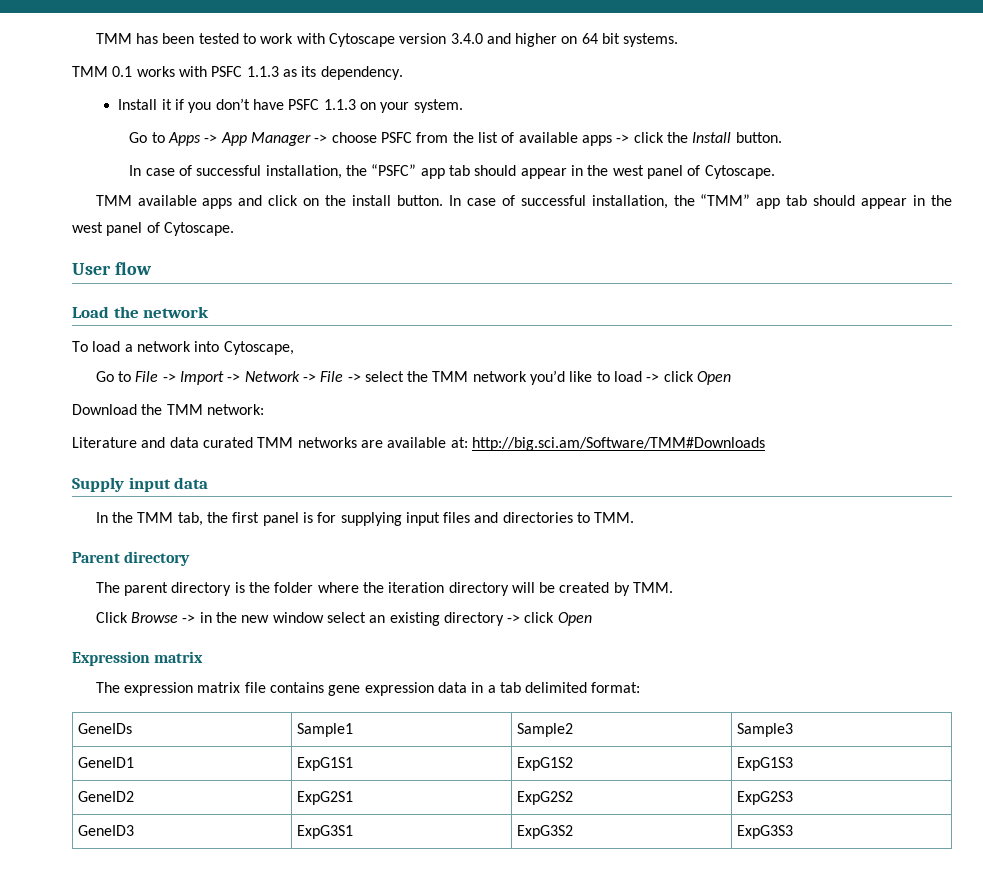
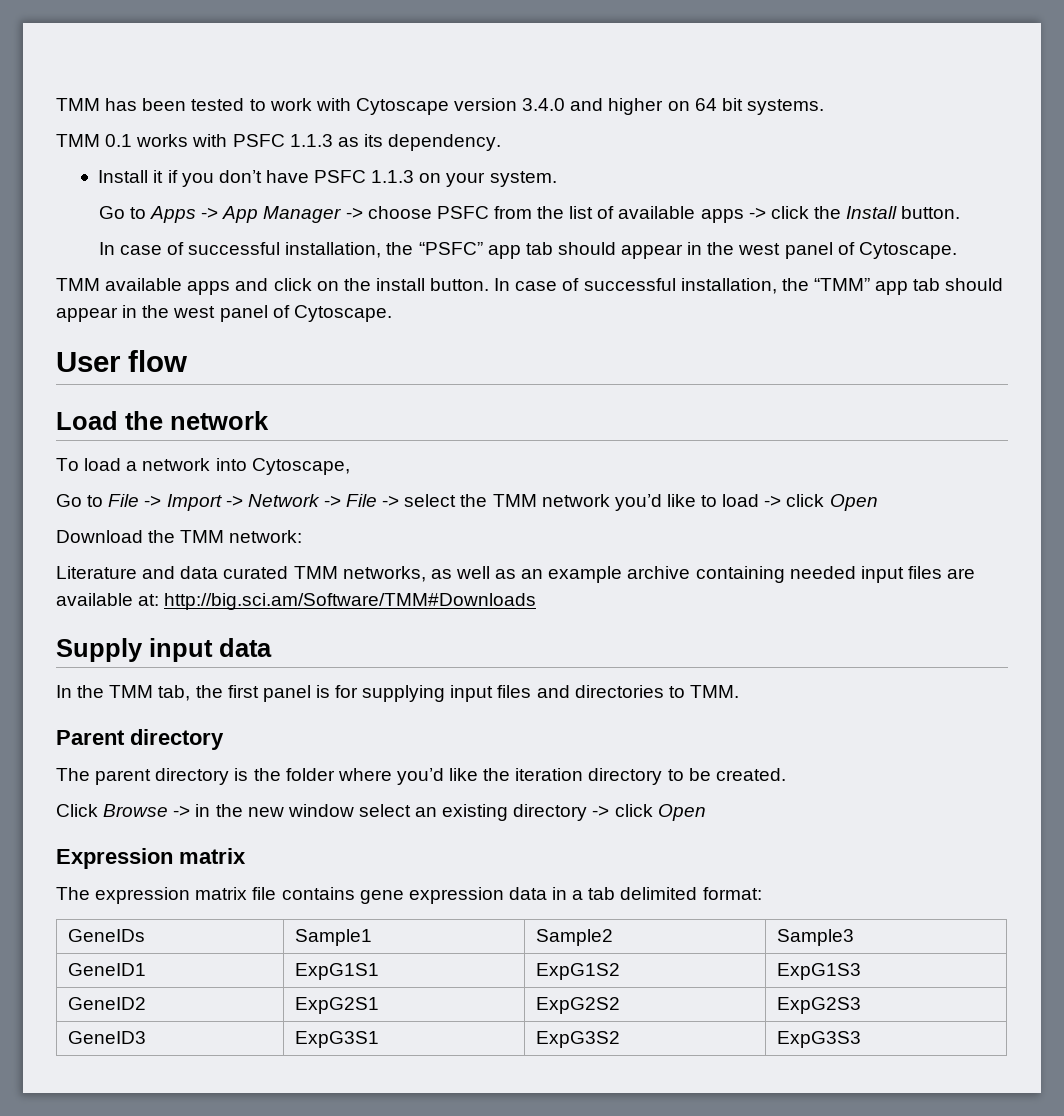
- Literature and data curated TMM networks are available at: http://big.sci.am/Software/TMM#Downloads
+ Literature and data curated TMM networks, as well as an example archive containing needed input files are available at: http://big.sci.am/Software/TMM#Downloads
- The parent directory is the folder where the iteration directory will be created by TMM.
+ The parent directory is the folder where you’d like the iteration directory to be created.

